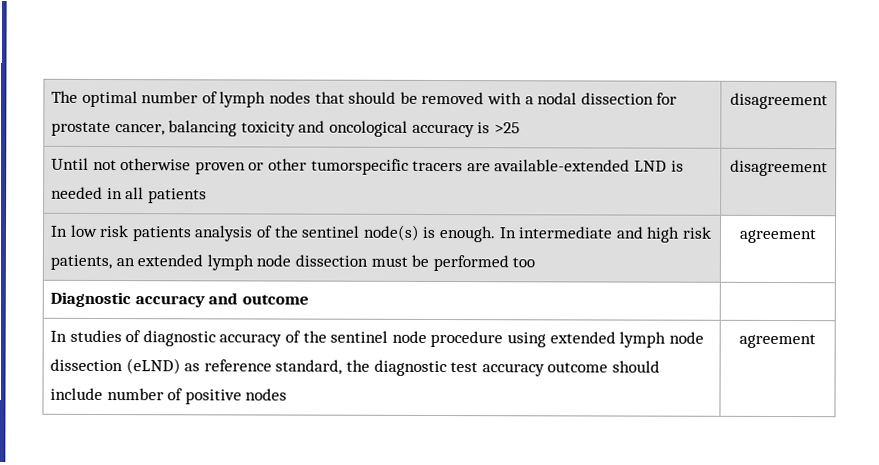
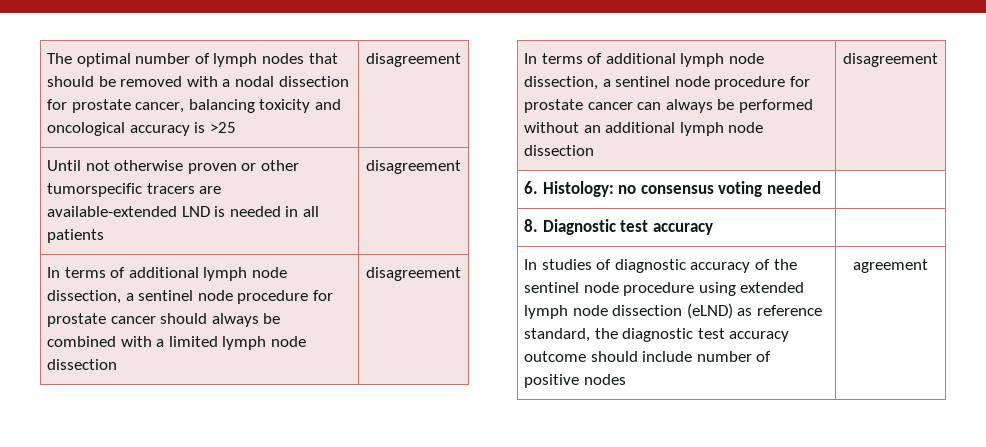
- In low risk patients analysis of the sentinel node(s) is enough. In intermediate and high risk patients, an extended lymph node dissection must be performed too | agreement
- Diagnostic accuracy and outcome |
+ In terms of additional lymph node dissection, a sentinel node procedure for prostate cancer should always be combined with a limited lymph node dissection | disagreement
+ In terms of additional lymph node dissection, a sentinel node procedure for prostate cancer can always be performed without an additional lymph node dissection | disagreement
+ 6. Histology: no consensus voting needed |
+ 8. Diagnostic test accuracy |

